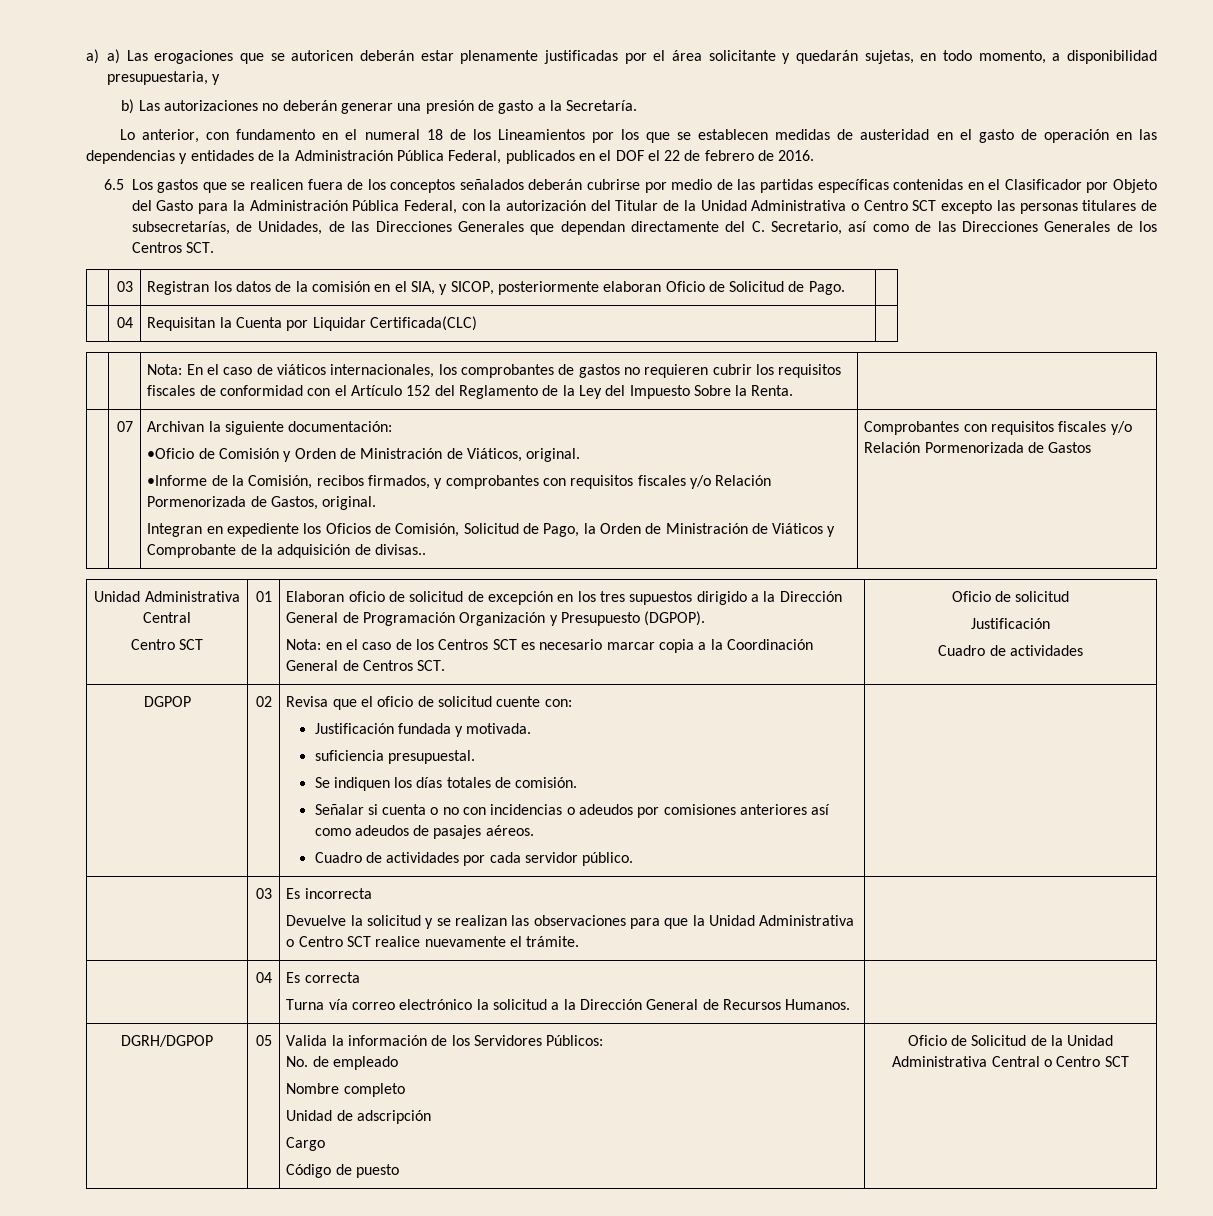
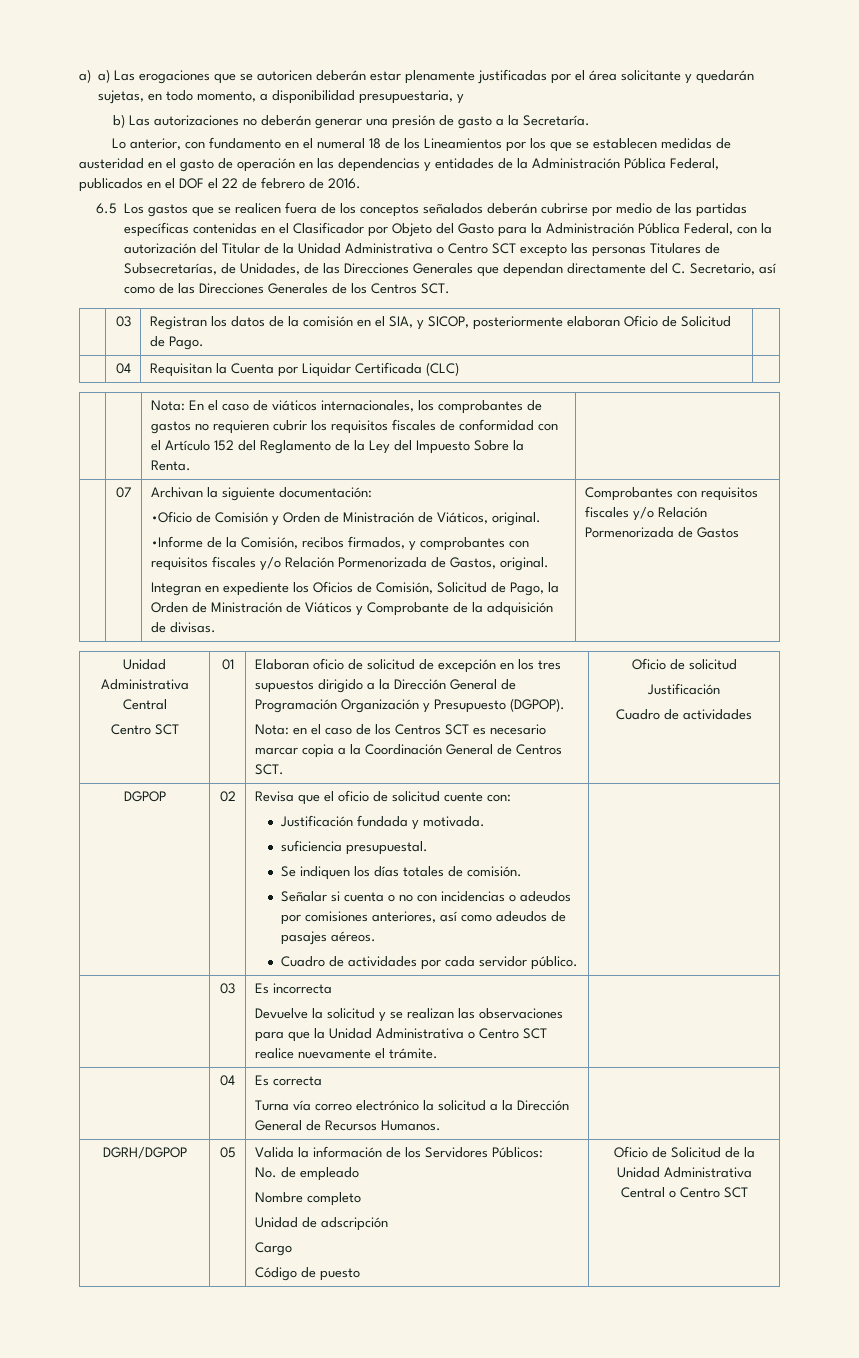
- 6.5 Los gastos que se realicen fuera de los conceptos señalados deberán cubrirse por medio de las partidas específicas contenidas en el Clasificador por Objeto del Gasto para la Administración Pública Federal, con la autorización del Titular de la Unidad Administrativa o Centro SCT excepto las personas titulares de subsecretarías, de Unidades, de las Direcciones Generales que dependan directamente del C. Secretario, así como de las Direcciones Generales de los Centros SCT.
+ 6.5 Los gastos que se realicen fuera de los conceptos señalados deberán cubrirse por medio de las partidas específicas contenidas en el Clasificador por Objeto del Gasto para la Administración Pública Federal, con la autorización del Titular de la Unidad Administrativa o Centro SCT excepto las personas Titulares de Subsecretarías, de Unidades, de las Direcciones Generales que dependan directamente del C. Secretario, así como de las Direcciones Generales de los Centros SCT.
- | 04 | Requisitan la Cuenta por Liquidar Certificada(CLC) |
+ | 04 | Requisitan la Cuenta por Liquidar Certificada (CLC) |
- Integran en expediente los Oficios de Comisión, Solicitud de Pago, la Orden de Ministración de Viáticos y Comprobante de la adquisición de divisas..
+ Integran en expediente los Oficios de Comisión, Solicitud de Pago, la Orden de Ministración de Viáticos y Comprobante de la adquisición de divisas.
- Señalar si cuenta o no con incidencias o adeudos por comisiones anteriores así como adeudos de pasajes aéreos.
+ Señalar si cuenta o no con incidencias o adeudos por comisiones anteriores, así como adeudos de pasajes aéreos.

